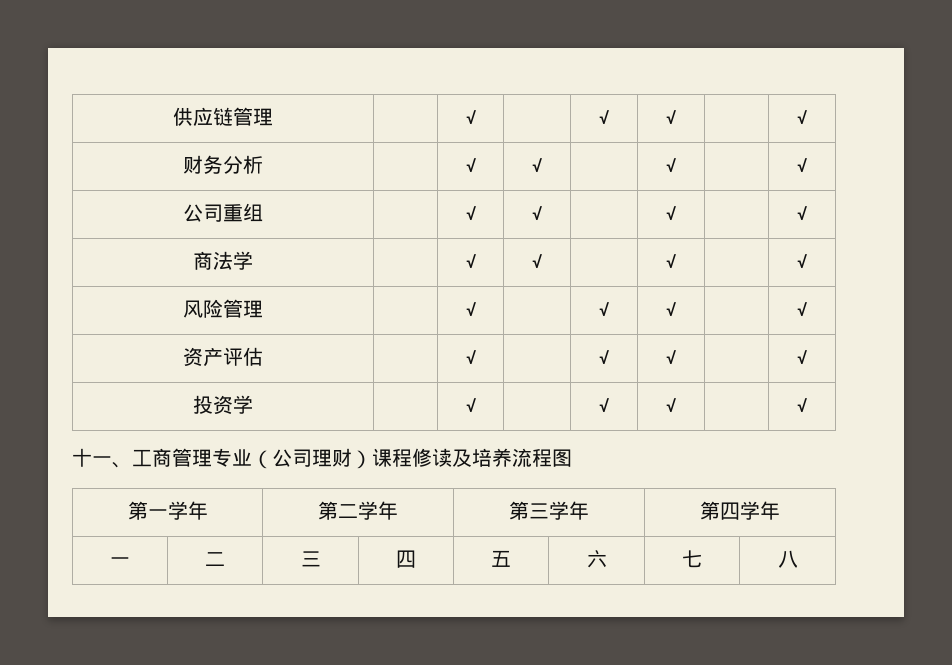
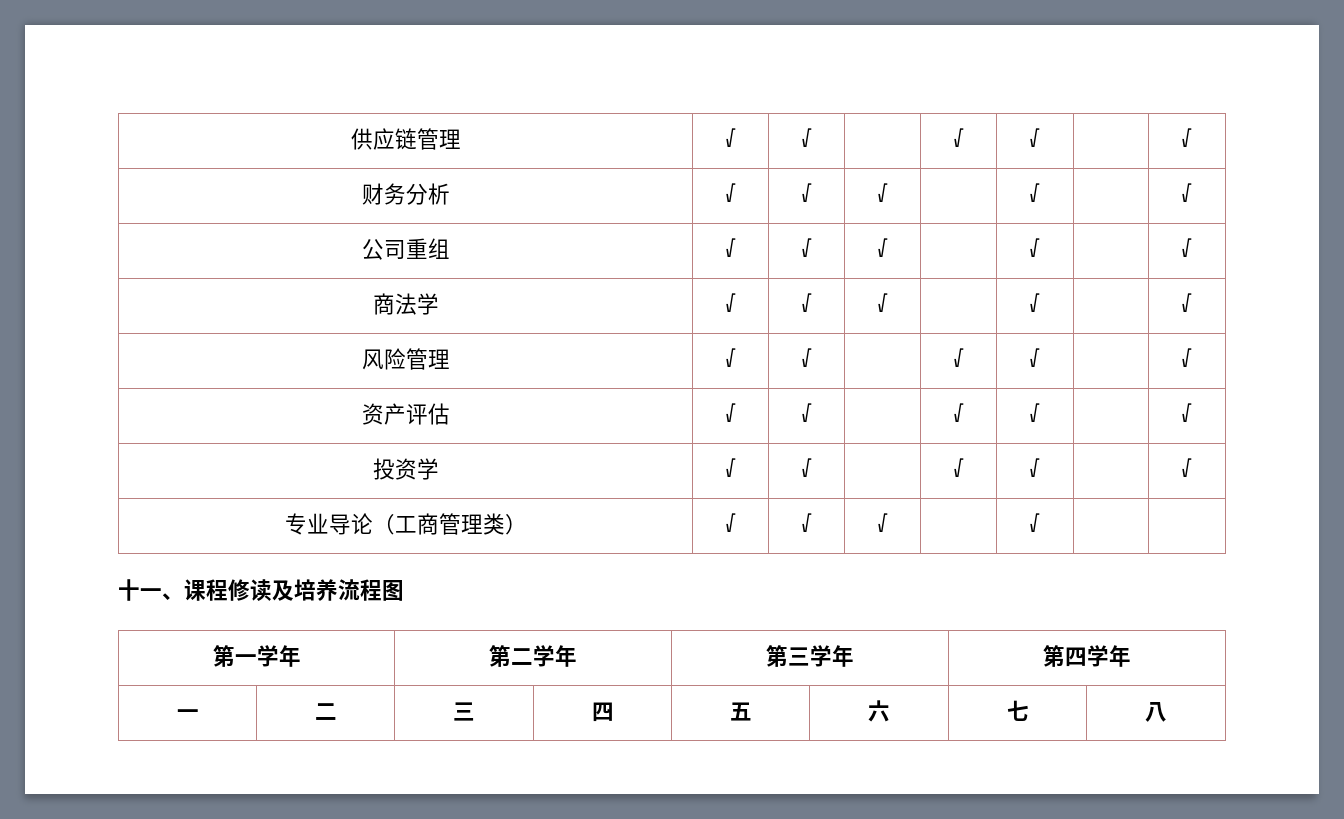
- 供应链管理 | | √ | | √ | √ | | √
+ 供应链管理 | √ | √ | | √ | √ | | √
- 财务分析 | | √ | √ | | √ | | √
+ 财务分析 | √ | √ | √ | | √ | | √
- 公司重组 | | √ | √ | | √ | | √
+ 公司重组 | √ | √ | √ | | √ | | √
- 商法学 | | √ | √ | | √ | | √
+ 商法学 | √ | √ | √ | | √ | | √
- 风险管理 | | √ | | √ | √ | | √
+ 风险管理 | √ | √ | | √ | √ | | √
- 资产评估 | | √ | | √ | √ | | √
+ 资产评估 | √ | √ | | √ | √ | | √
- 投资学 | | √ | | √ | √ | | √
- 十一、工商管理专业（公司理财）课程修读及培养流程图
+ 投资学 | √ | √ | | √ | √ | | √
+ 专业导论（工商管理类） | √ | √ | √ | | √ | |
+ 十一、课程修读及培养流程图

